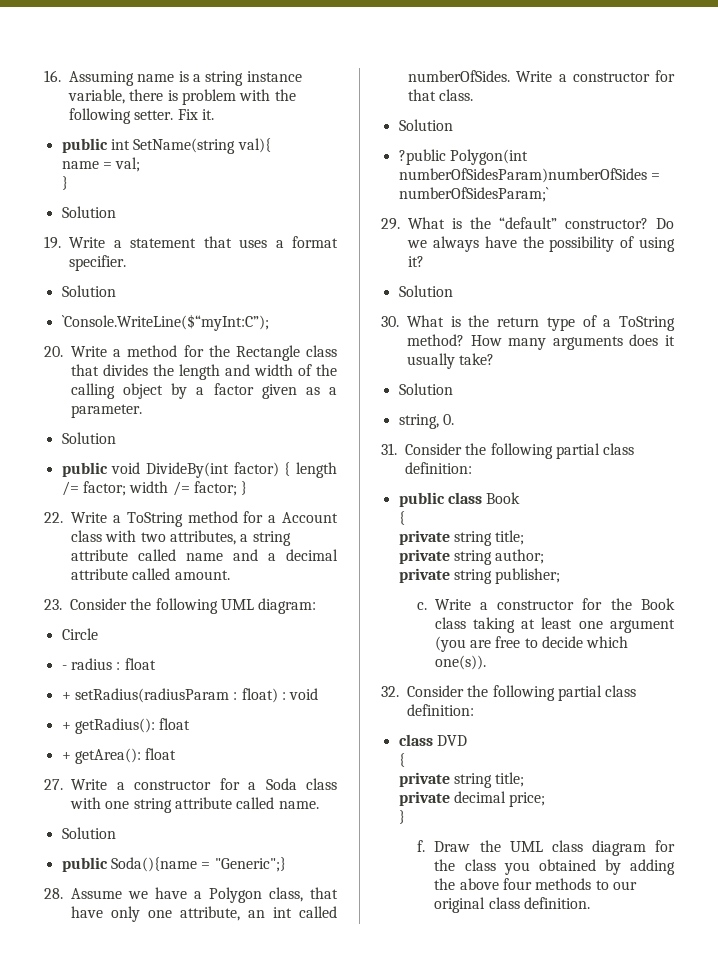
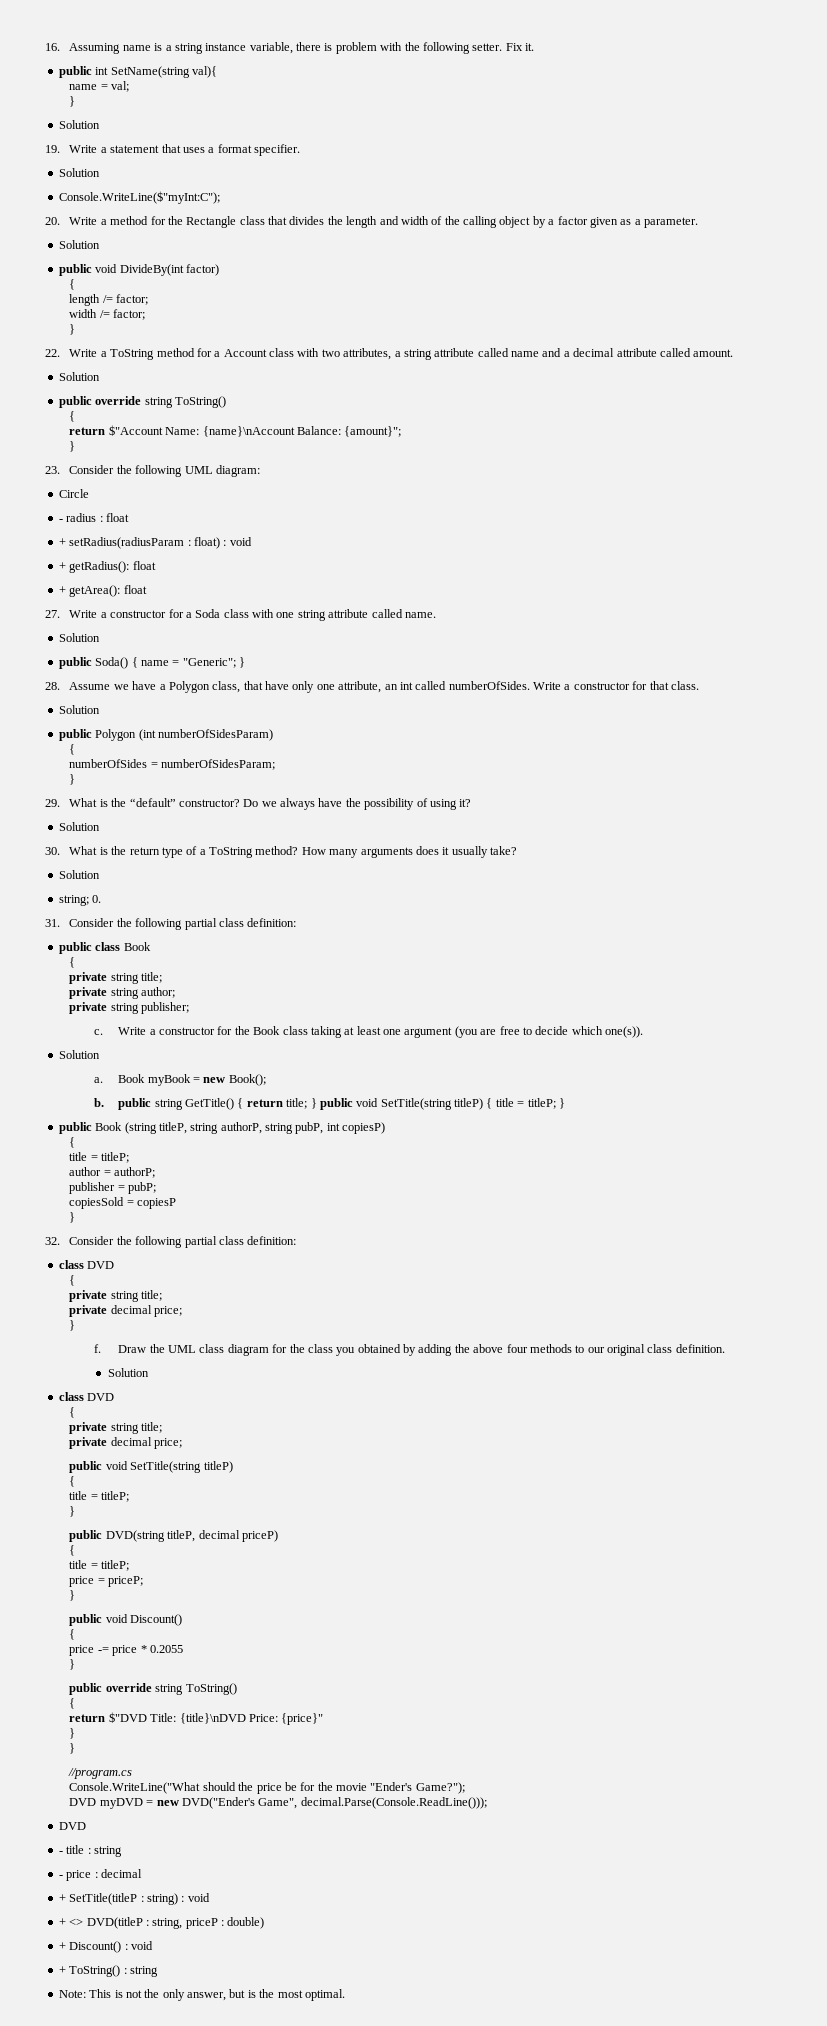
- `Console.WriteLine($“myInt:C”);
+ Console.WriteLine($"myInt:C");
- public void DivideBy(int factor) { length /= factor; width /= factor; }
+ public void DivideBy(int factor)
+ {
+ length /= factor;
+ width /= factor;
+ }
  22. Write a ToString method for a Account class with two attributes, a string attribute called name and a decimal attribute called amount.
+ Solution
+ public override string ToString()
+ {
+ return $"Account Name: {name}\nAccount Balance: {amount}";
+ }
- public Soda(){name = "Generic";}
+ public Soda() { name = "Generic"; }
- ?public Polygon(int numberOfSidesParam)numberOfSides = numberOfSidesParam;`
+ public Polygon (int numberOfSidesParam)
+ {
+ numberOfSides = numberOfSidesParam;
+ }
- string, 0.
+ string; 0.
  Write a constructor for the Book class taking at least one argument (you are free to decide which one(s)).
+ Solution
+ a. Book myBook = new Book();
+ b. public string GetTitle() { return title; } public void SetTitle(string titleP) { title = titleP; }
+ public Book (string titleP, string authorP, string pubP, int copiesP)
+ {
+ title = titleP;
+ author = authorP;
+ publisher = pubP;
+ copiesSold = copiesP
+ }
  Draw the UML class diagram for the class you obtained by adding the above four methods to our original class definition.
+ Solution
+ class DVD
+ {
+ private string title;
+ private decimal price;
+ public void SetTitle(string titleP)
+ {
+ title = titleP;
+ }
+ public DVD(string titleP, decimal priceP)
+ {
+ title = titleP;
+ price = priceP;
+ }
+ public void Discount()
+ {
+ price -= price * 0.2055
+ }
+ public override string ToString()
+ {
+ return $"DVD Title: {title}\nDVD Price: {price}"
+ }
+ }
+ //program.cs
+ Console.WriteLine("What should the price be for the movie "Ender's Game?");
+ DVD myDVD = new DVD("Ender's Game", decimal.Parse(Console.ReadLine()));
+ DVD
+ - title : string
+ - price : decimal
+ + SetTitle(titleP : string) : void
+ + <> DVD(titleP : string, priceP : double)
+ + Discount() : void
+ + ToString() : string
+ Note: This is not the only answer, but is the most optimal.

